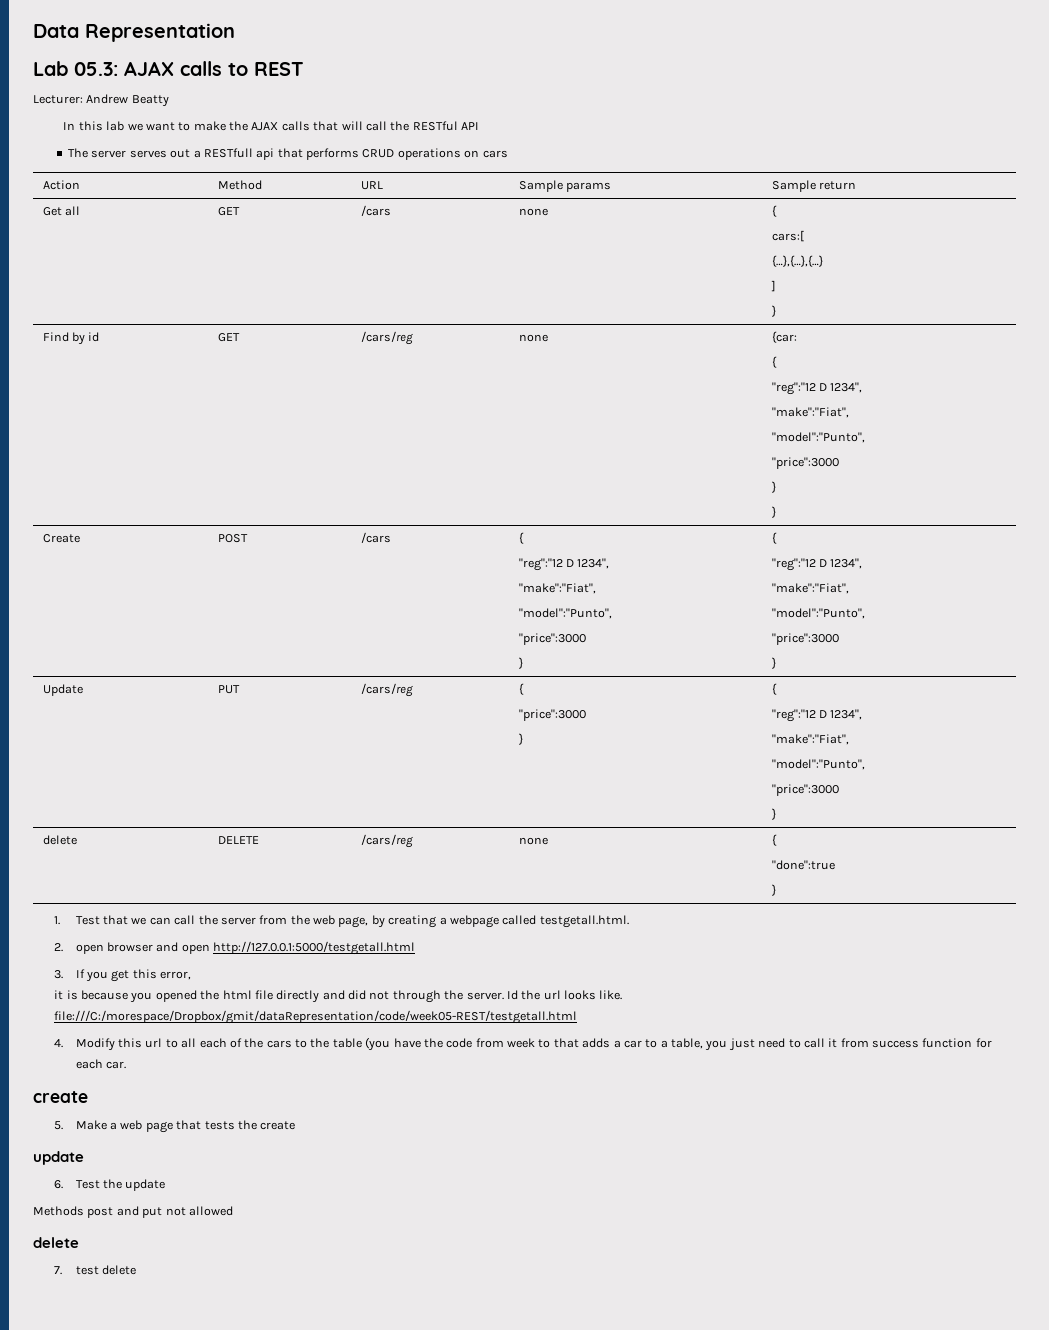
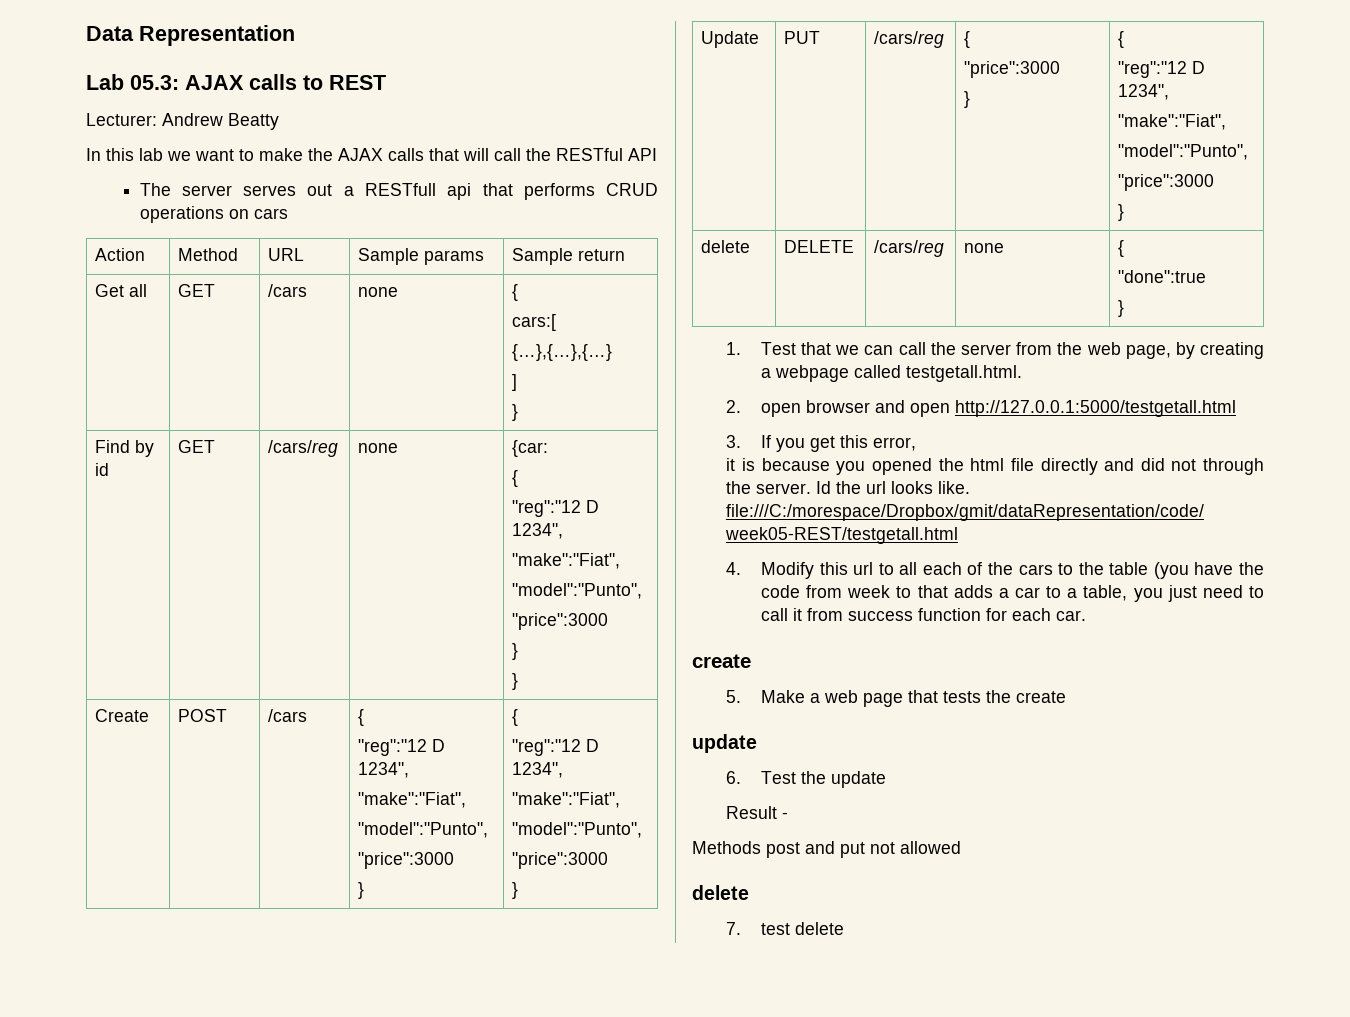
+ Result -

